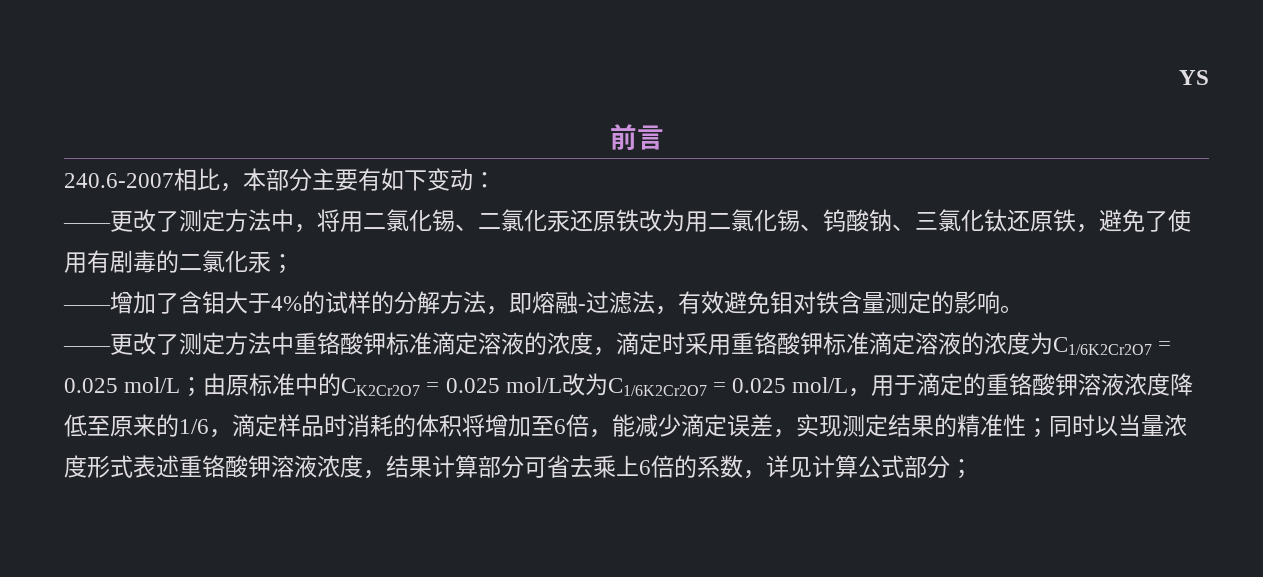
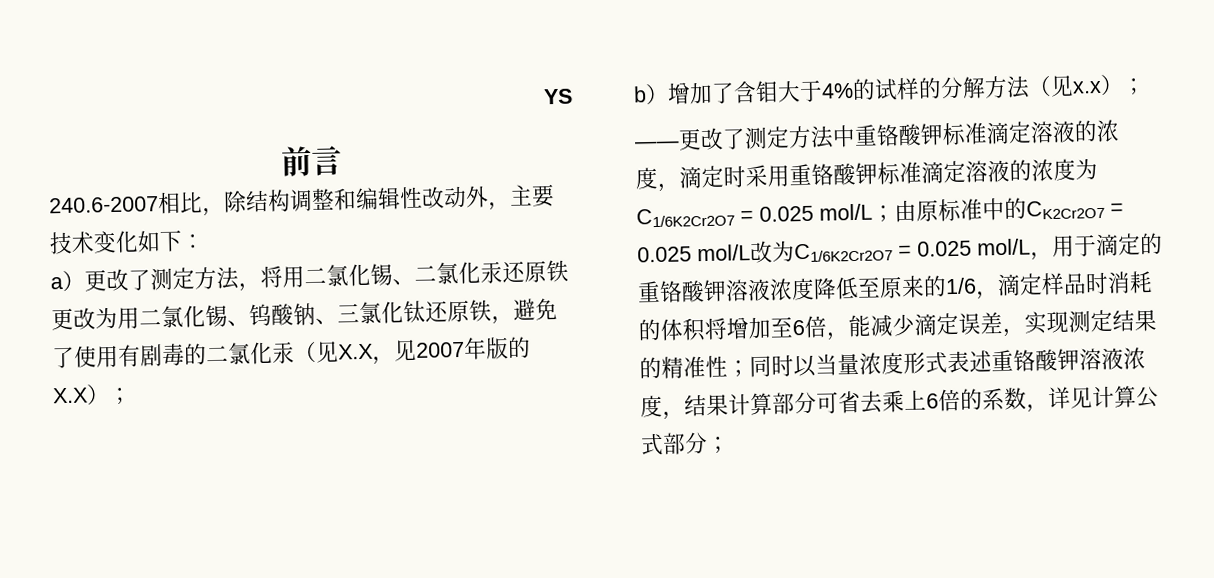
- 240.6-2007相比，本部分主要有如下变动：
+ 240.6-2007相比，除结构调整和编辑性改动外，主要技术变化如下：
- ——更改了测定方法中，将用二氯化锡、二氯化汞还原铁改为用二氯化锡、钨酸钠、三氯化钛还原铁，避免了使用有剧毒的二氯化汞；
- ——增加了含钼大于4%的试样的分解方法，即熔融-过滤法，有效避免钼对铁含量测定的影响。
+ a）更改了测定方法，将用二氯化锡、二氯化汞还原铁更改为用二氯化锡、钨酸钠、三氯化钛还原铁，避免了使用有剧毒的二氯化汞（见X.X，见2007年版的X.X）；
+ b）增加了含钼大于4%的试样的分解方法（见x.x）；

